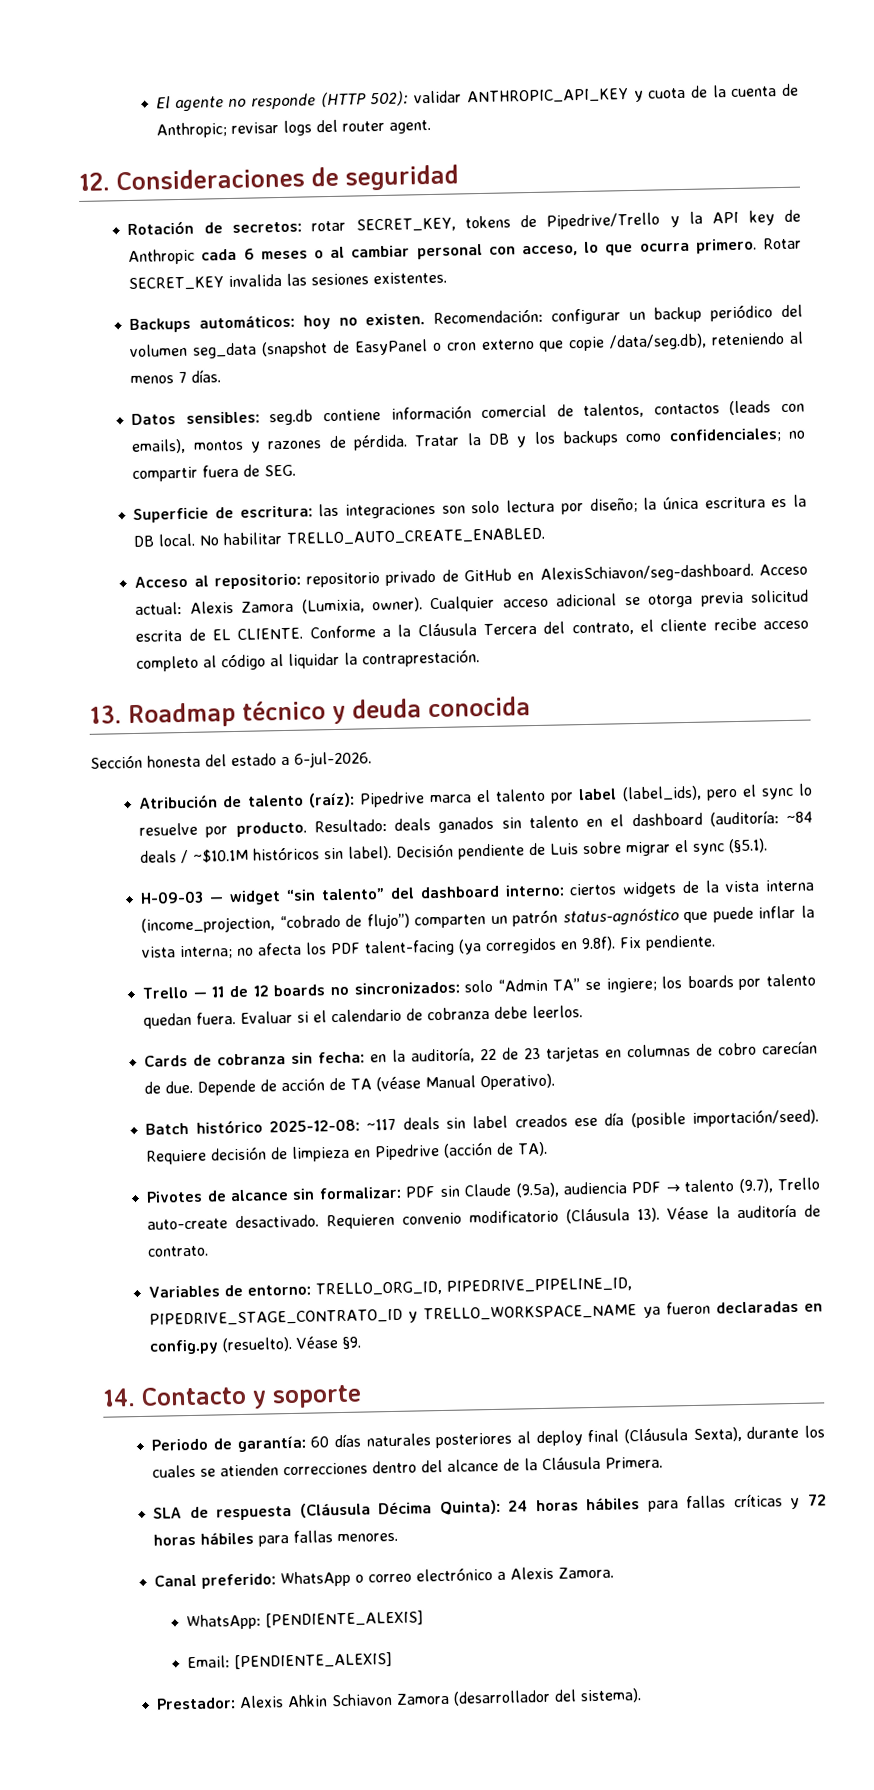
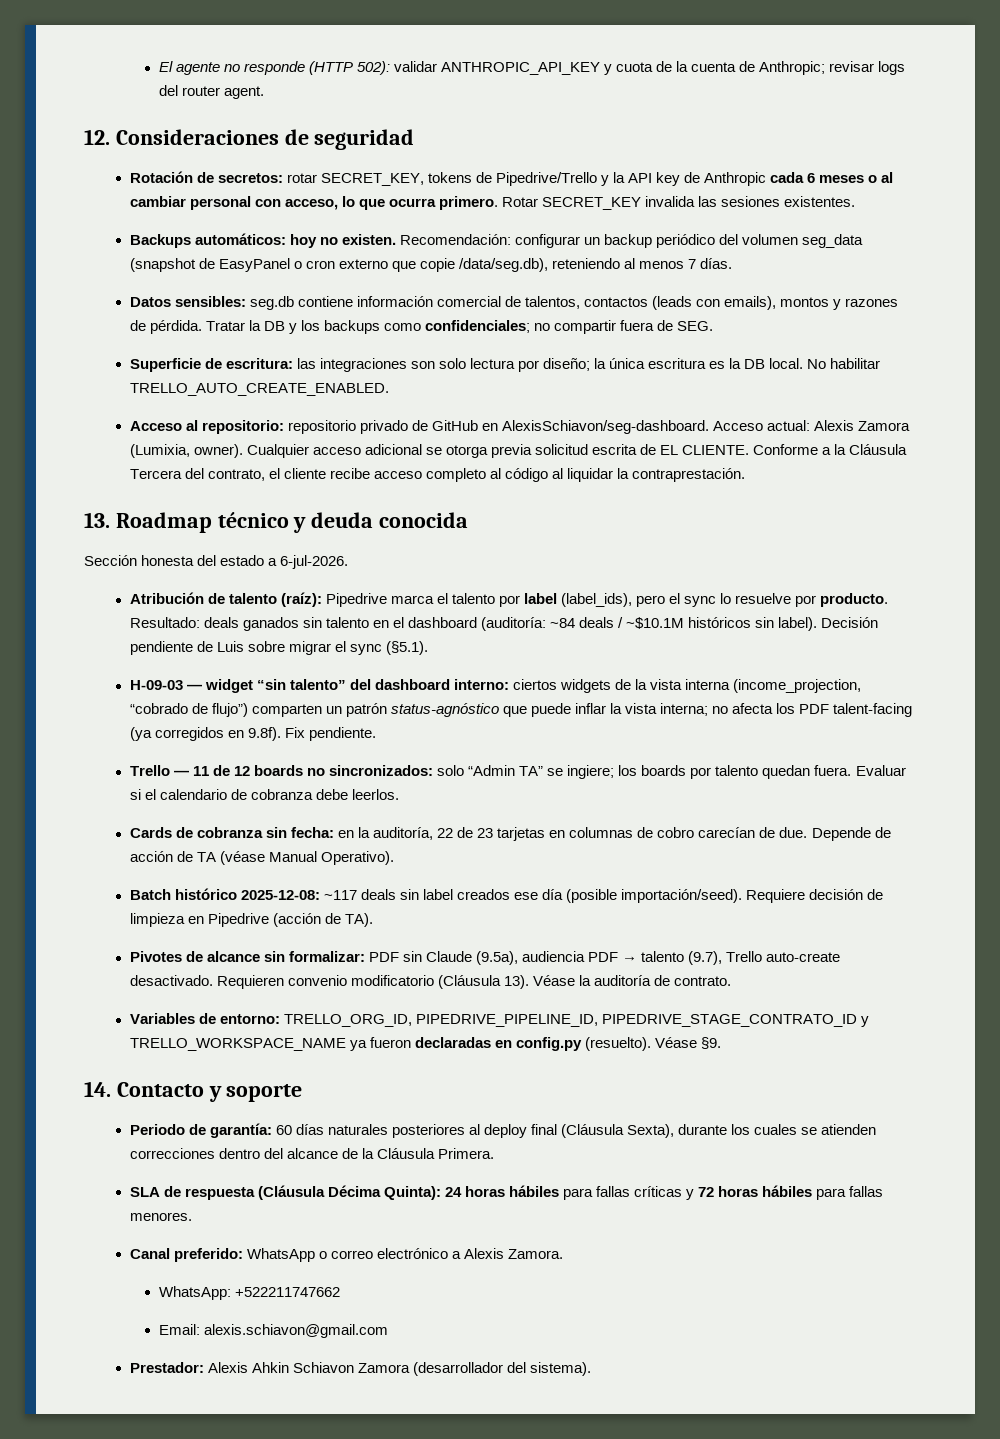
- WhatsApp: [PENDIENTE_ALEXIS]
+ WhatsApp: +522211747662
- Email: [PENDIENTE_ALEXIS]
+ Email: alexis.schiavon@gmail.com

